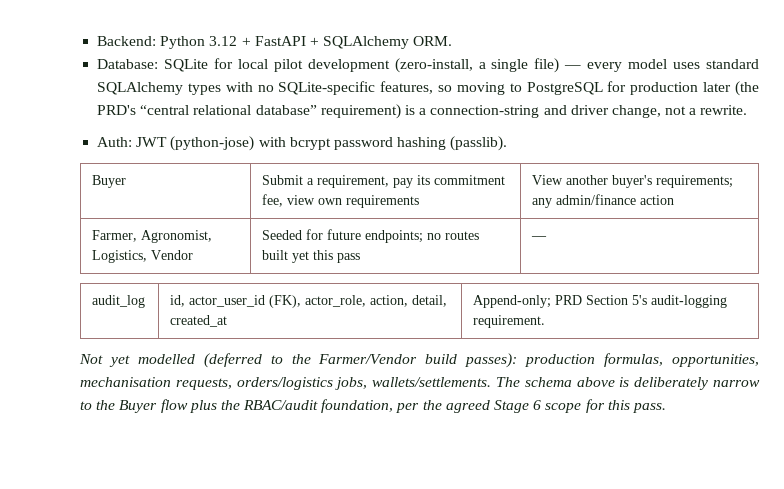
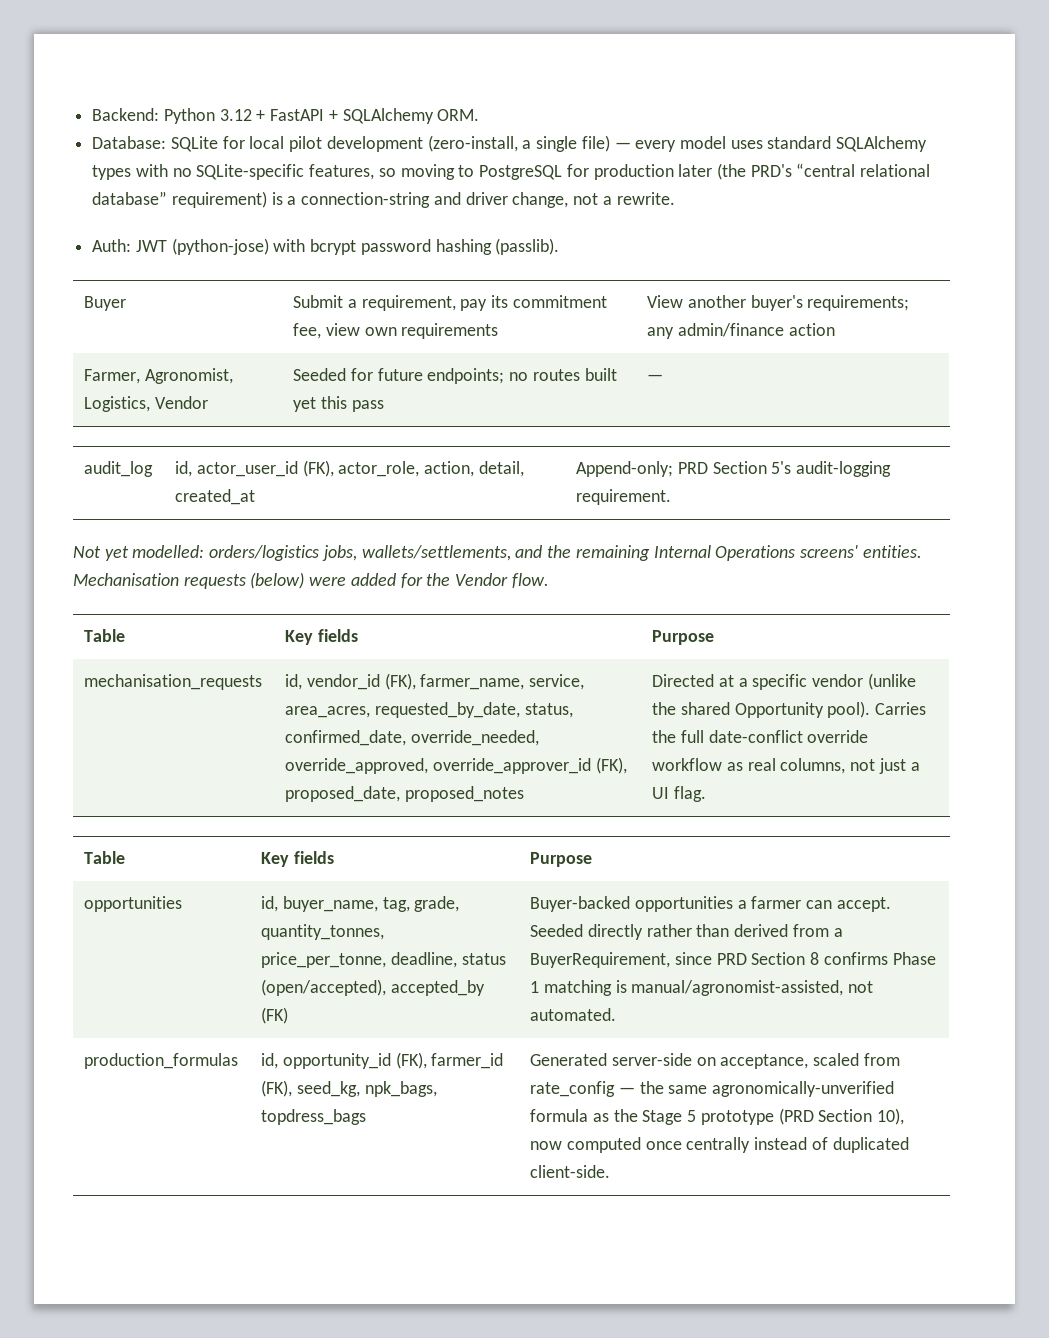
- Not yet modelled (deferred to the Farmer/Vendor build passes): production formulas, opportunities, mechanisation requests, orders/logistics jobs, wallets/settlements. The schema above is deliberately narrow to the Buyer flow plus the RBAC/audit foundation, per the agreed Stage 6 scope for this pass.
+ Not yet modelled: orders/logistics jobs, wallets/settlements, and the remaining Internal Operations screens' entities. Mechanisation requests (below) were added for the Vendor flow.
+ Table | Key fields | Purpose
+ mechanisation_requests | id, vendor_id (FK), farmer_name, service, area_acres, requested_by_date, status, confirmed_date, override_needed, override_approved, override_approver_id (FK), proposed_date, proposed_notes | Directed at a specific vendor (unlike the shared Opportunity pool). Carries the full date-conflict override workflow as real columns, not just a UI flag.
+ Table | Key fields | Purpose
+ opportunities | id, buyer_name, tag, grade, quantity_tonnes, price_per_tonne, deadline, status (open/accepted), accepted_by (FK) | Buyer-backed opportunities a farmer can accept. Seeded directly rather than derived from a BuyerRequirement, since PRD Section 8 confirms Phase 1 matching is manual/agronomist-assisted, not automated.
+ production_formulas | id, opportunity_id (FK), farmer_id (FK), seed_kg, npk_bags, topdress_bags | Generated server-side on acceptance, scaled from rate_config — the same agronomically-unverified formula as the Stage 5 prototype (PRD Section 10), now computed once centrally instead of duplicated client-side.

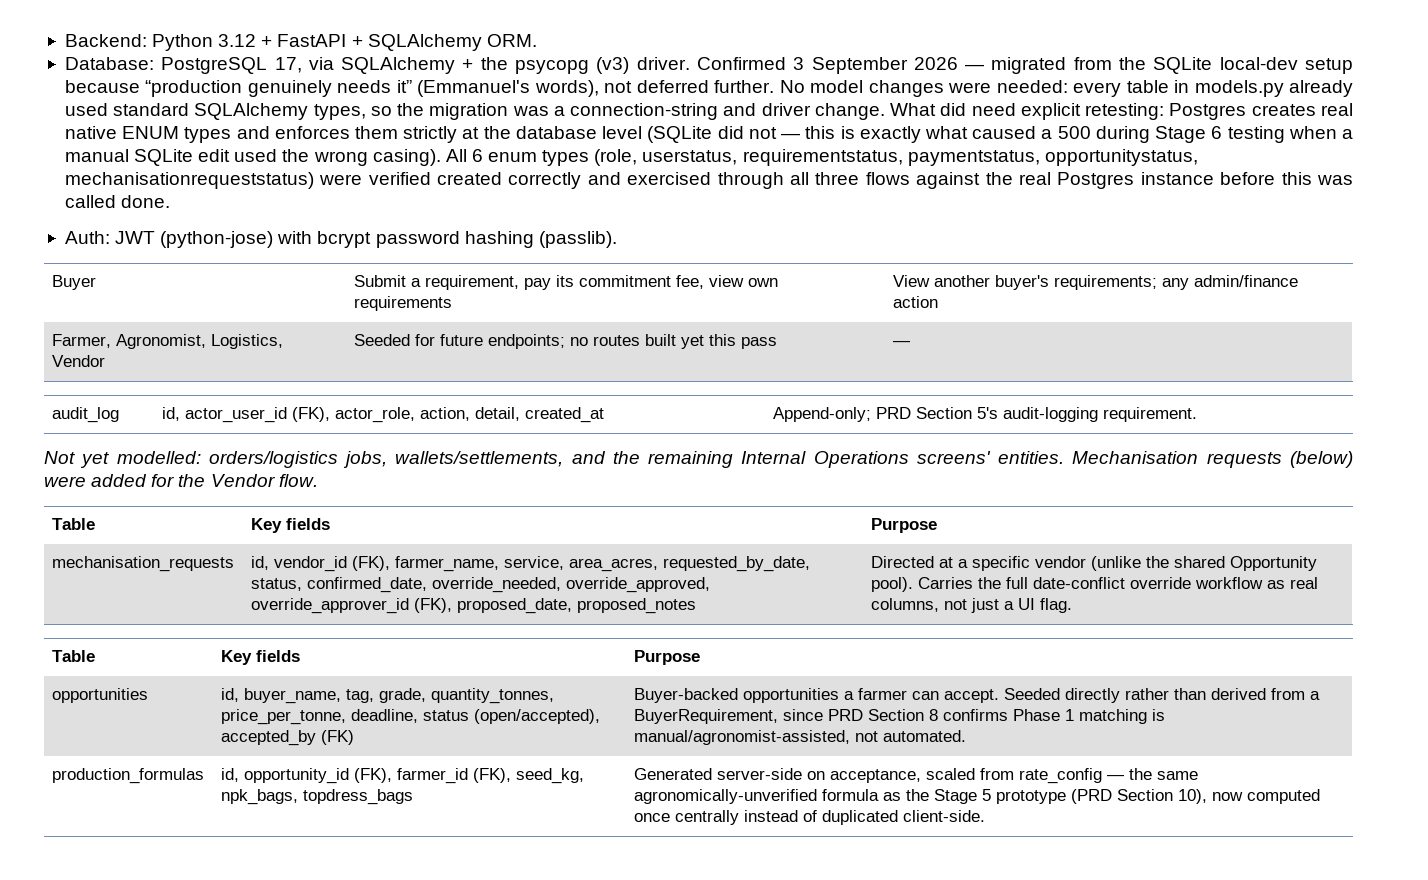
- Database: SQLite for local pilot development (zero-install, a single file) — every model uses standard SQLAlchemy types with no SQLite-specific features, so moving to PostgreSQL for production later (the PRD's “central relational database” requirement) is a connection-string and driver change, not a rewrite.
+ Database: PostgreSQL 17, via SQLAlchemy + the psycopg (v3) driver. Confirmed 3 September 2026 — migrated from the SQLite local-dev setup because “production genuinely needs it” (Emmanuel's words), not deferred further. No model changes were needed: every table in models.py already used standard SQLAlchemy types, so the migration was a connection-string and driver change. What did need explicit retesting: Postgres creates real native ENUM types and enforces them strictly at the database level (SQLite did not — this is exactly what caused a 500 during Stage 6 testing when a manual SQLite edit used the wrong casing). All 6 enum types (role, userstatus, requirementstatus, paymentstatus, opportunitystatus, mechanisationrequeststatus) were verified created correctly and exercised through all three flows against the real Postgres instance before this was called done.

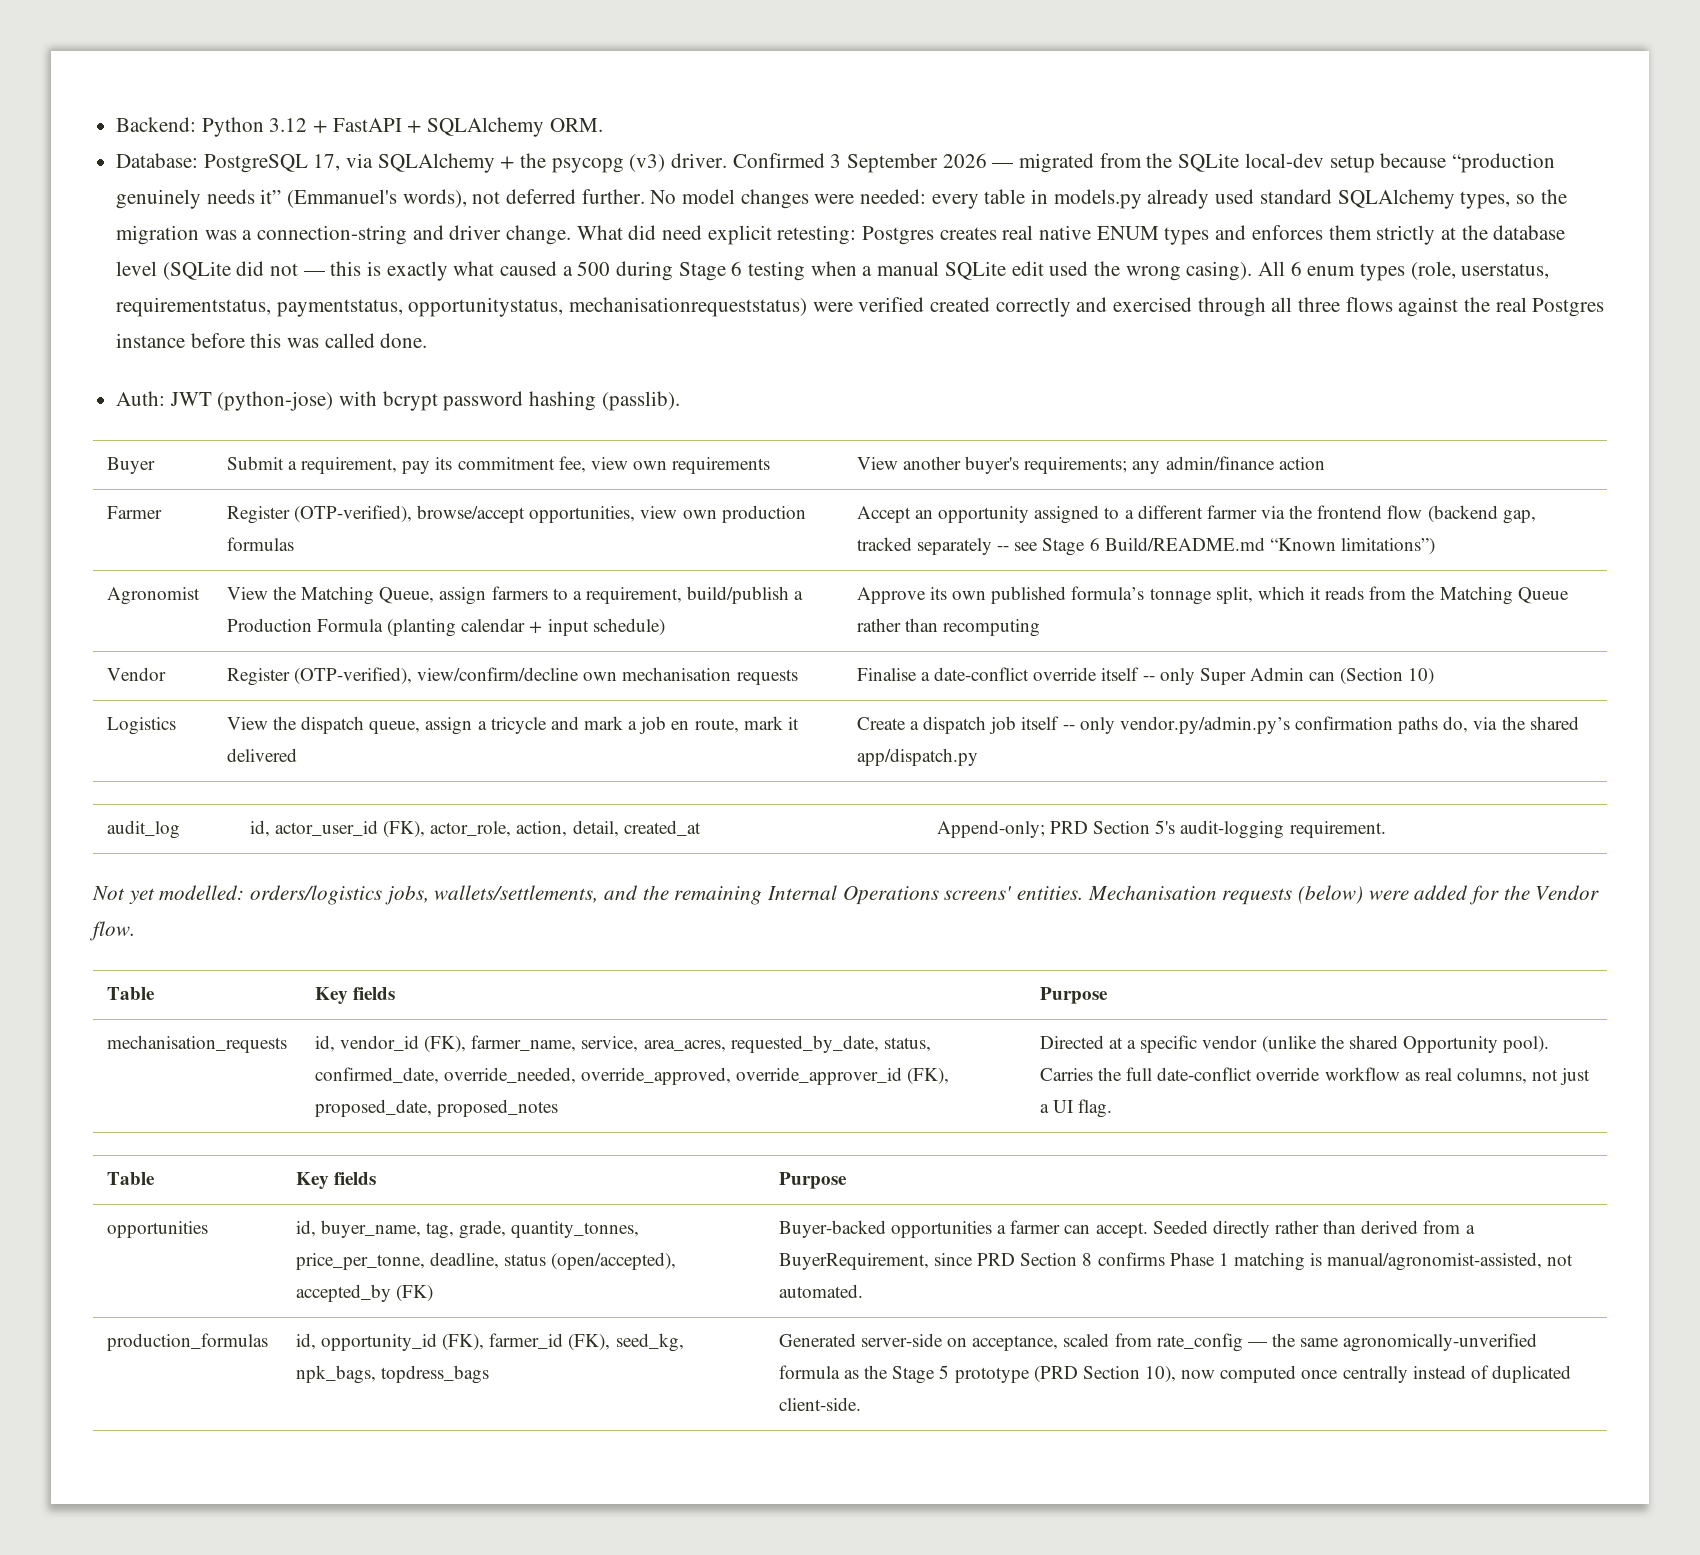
- Farmer, Agronomist, Logistics, Vendor | Seeded for future endpoints; no routes built yet this pass | —
+ Farmer | Register (OTP-verified), browse/accept opportunities, view own production formulas | Accept an opportunity assigned to a different farmer via the frontend flow (backend gap, tracked separately -- see Stage 6 Build/README.md “Known limitations”)
+ Agronomist | View the Matching Queue, assign farmers to a requirement, build/publish a Production Formula (planting calendar + input schedule) | Approve its own published formula’s tonnage split, which it reads from the Matching Queue rather than recomputing
+ Vendor | Register (OTP-verified), view/confirm/decline own mechanisation requests | Finalise a date-conflict override itself -- only Super Admin can (Section 10)
+ Logistics | View the dispatch queue, assign a tricycle and mark a job en route, mark it delivered | Create a dispatch job itself -- only vendor.py/admin.py’s confirmation paths do, via the shared app/dispatch.py

